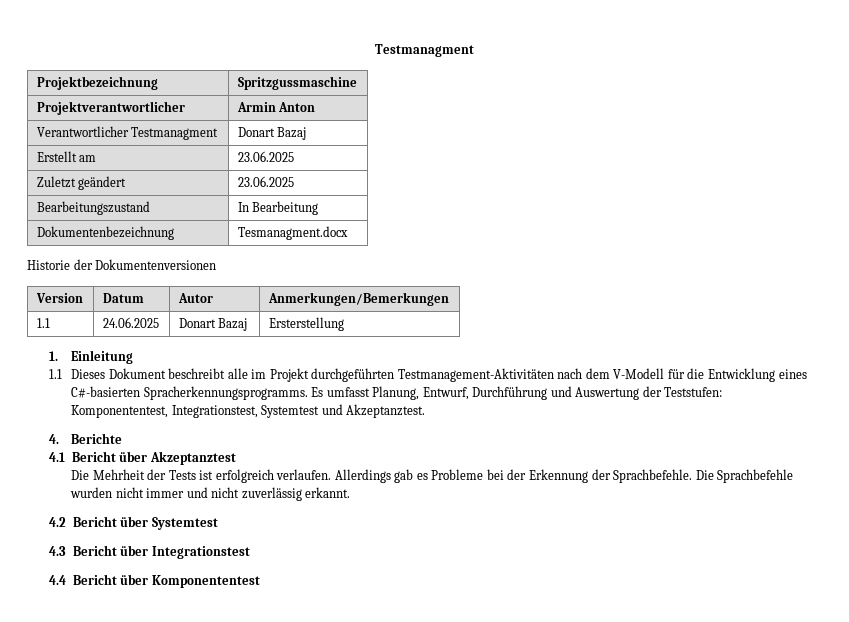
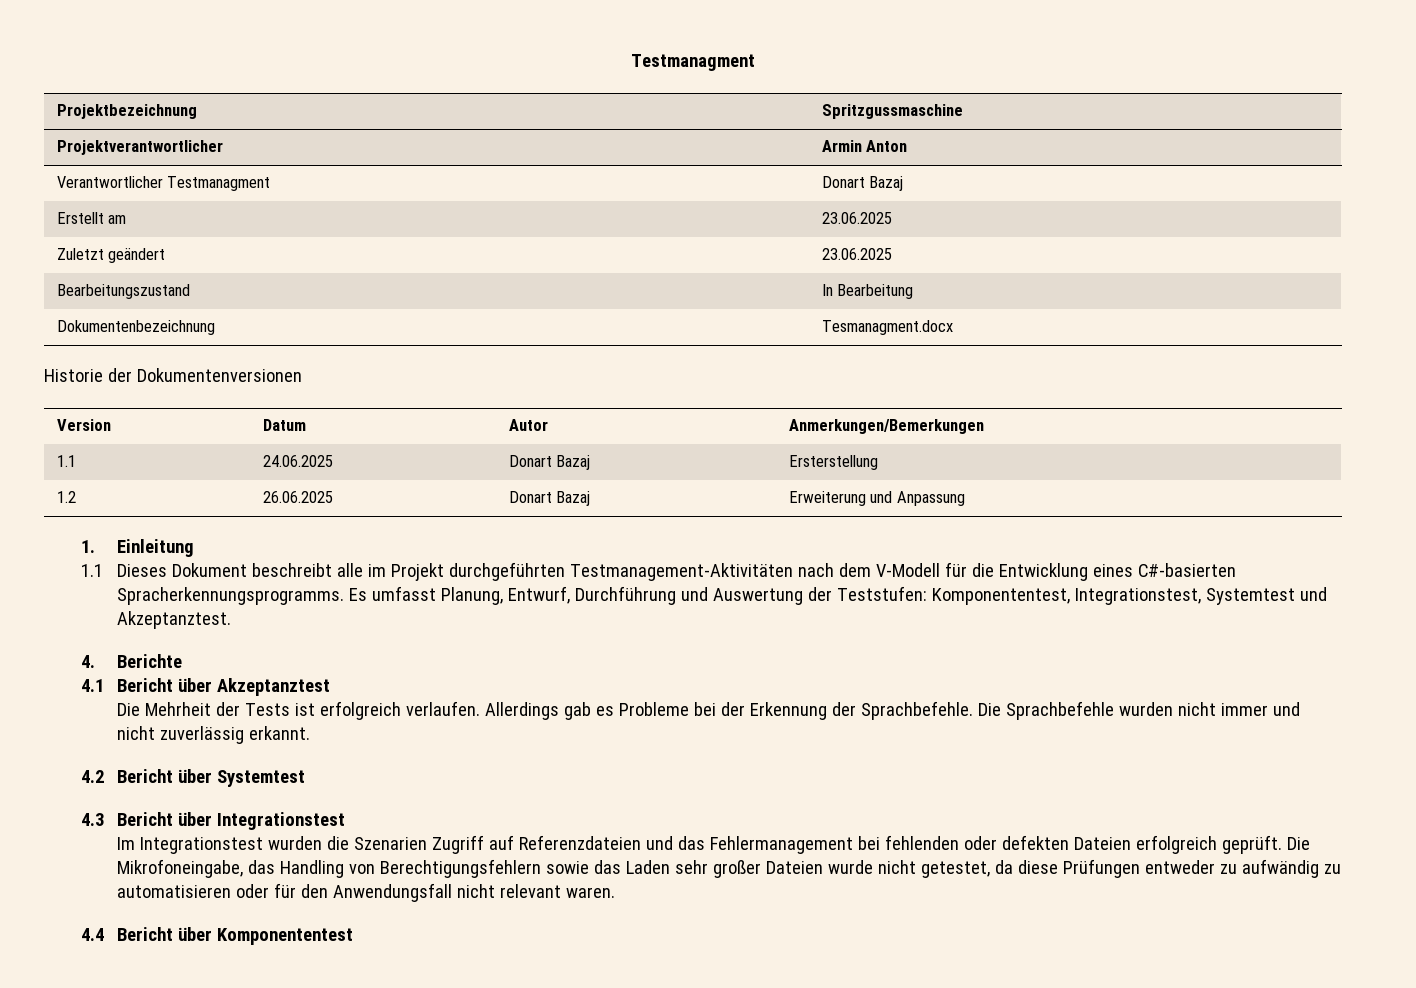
+ 1.2 | 26.06.2025 | Donart Bazaj | Erweiterung und Anpassung
+ Im Integrationstest wurden die Szenarien Zugriff auf Referenzdateien und das Fehlermanagement bei fehlenden oder defekten Dateien erfolgreich geprüft. Die Mikrofoneingabe, das Handling von Berechtigungsfehlern sowie das Laden sehr großer Dateien wurde nicht getestet, da diese Prüfungen entweder zu aufwändig zu automatisieren oder für den Anwendungsfall nicht relevant waren.

